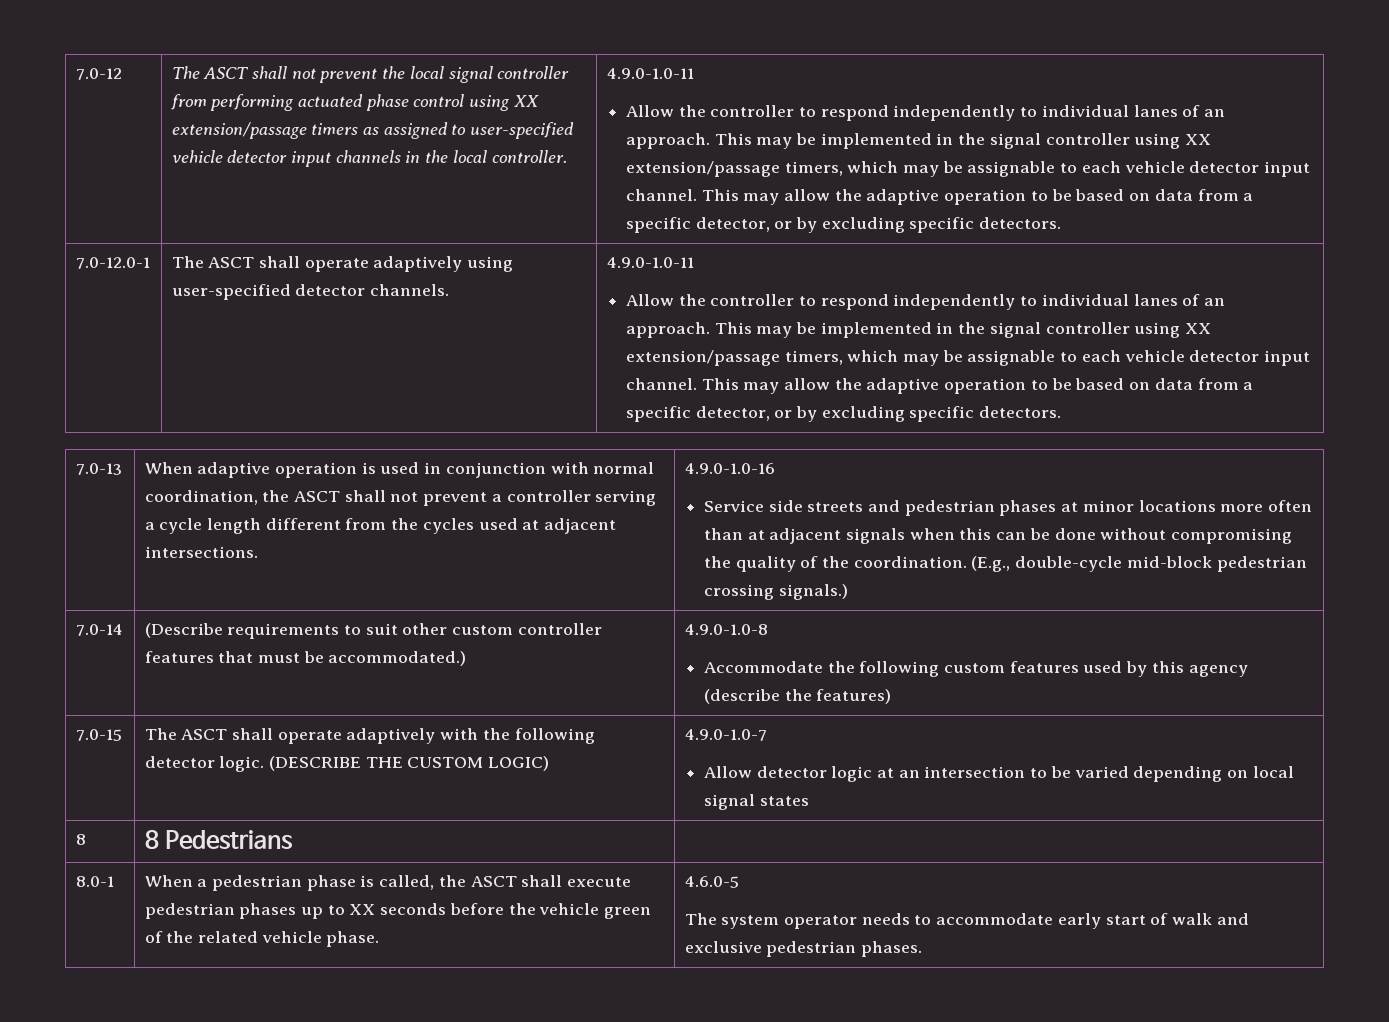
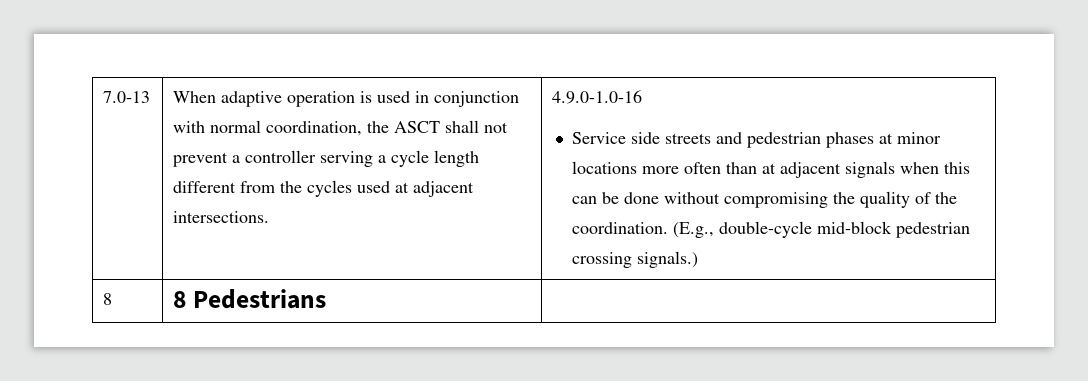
- 7.0-12 | The ASCT shall not prevent the local signal controller from performing actuated phase control using XX extension/passage timers as assigned to user-specified vehicle detector input channels in the local controller. | 4.9.0-1.0-11
- Allow the controller to respond independently to individual lanes of an approach. This may be implemented in the signal controller using XX extension/passage timers, which may be assignable to each vehicle detector input channel. This may allow the adaptive operation to be based on data from a specific detector, or by excluding specific detectors.
- 7.0-12.0-1 | The ASCT shall operate adaptively using user-specified detector channels. | 4.9.0-1.0-11
- Allow the controller to respond independently to individual lanes of an approach. This may be implemented in the signal controller using XX extension/passage timers, which may be assignable to each vehicle detector input channel. This may allow the adaptive operation to be based on data from a specific detector, or by excluding specific detectors.
- 7.0-14 | (Describe requirements to suit other custom controller features that must be accommodated.) | 4.9.0-1.0-8
- Accommodate the following custom features used by this agency (describe the features)
- 7.0-15 | The ASCT shall operate adaptively with the following detector logic. (DESCRIBE THE CUSTOM LOGIC) | 4.9.0-1.0-7
- Allow detector logic at an intersection to be varied depending on local signal states
  8 | 8 Pedestrians |
- 8.0-1 | When a pedestrian phase is called, the ASCT shall execute pedestrian phases up to XX seconds before the vehicle green of the related vehicle phase. | 4.6.0-5
- The system operator needs to accommodate early start of walk and exclusive pedestrian phases.

